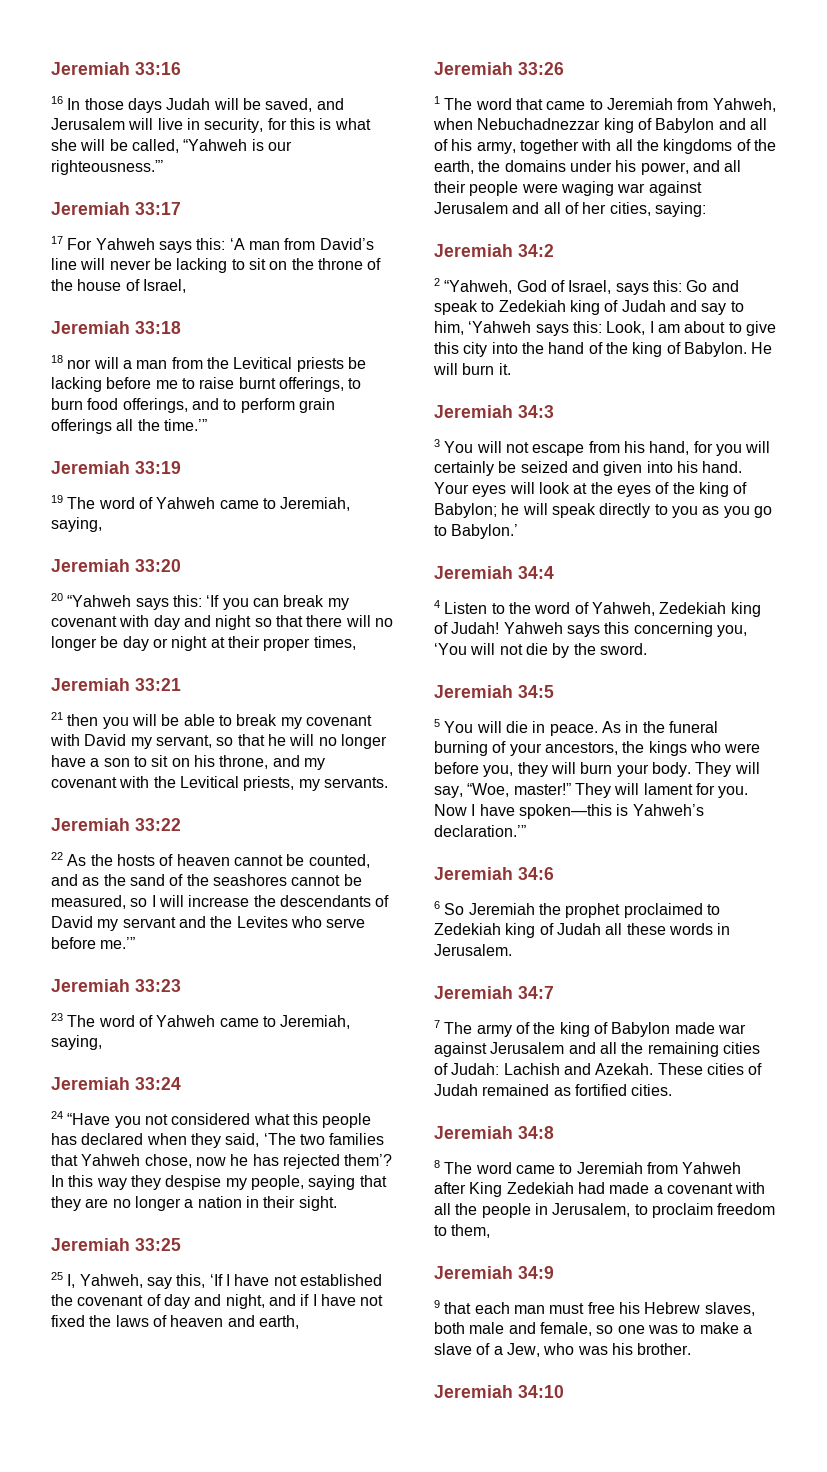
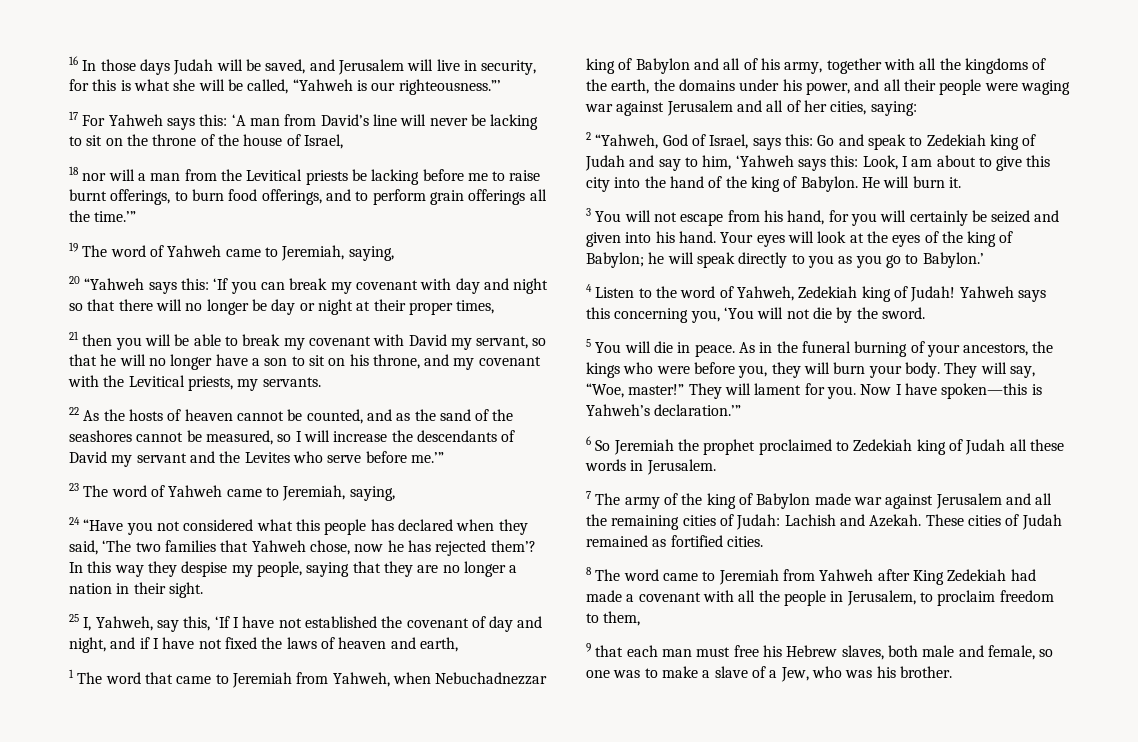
- Jeremiah 33:16
- Jeremiah 33:17
- Jeremiah 33:18
- Jeremiah 33:19
- Jeremiah 33:20
- Jeremiah 33:21
- Jeremiah 33:22
- Jeremiah 33:23
- Jeremiah 33:24
- Jeremiah 33:25
- Jeremiah 33:26
- Jeremiah 34:2
- Jeremiah 34:3
- Jeremiah 34:4
- Jeremiah 34:5
- Jeremiah 34:6
- Jeremiah 34:7
- Jeremiah 34:8
- Jeremiah 34:9
- Jeremiah 34:10

